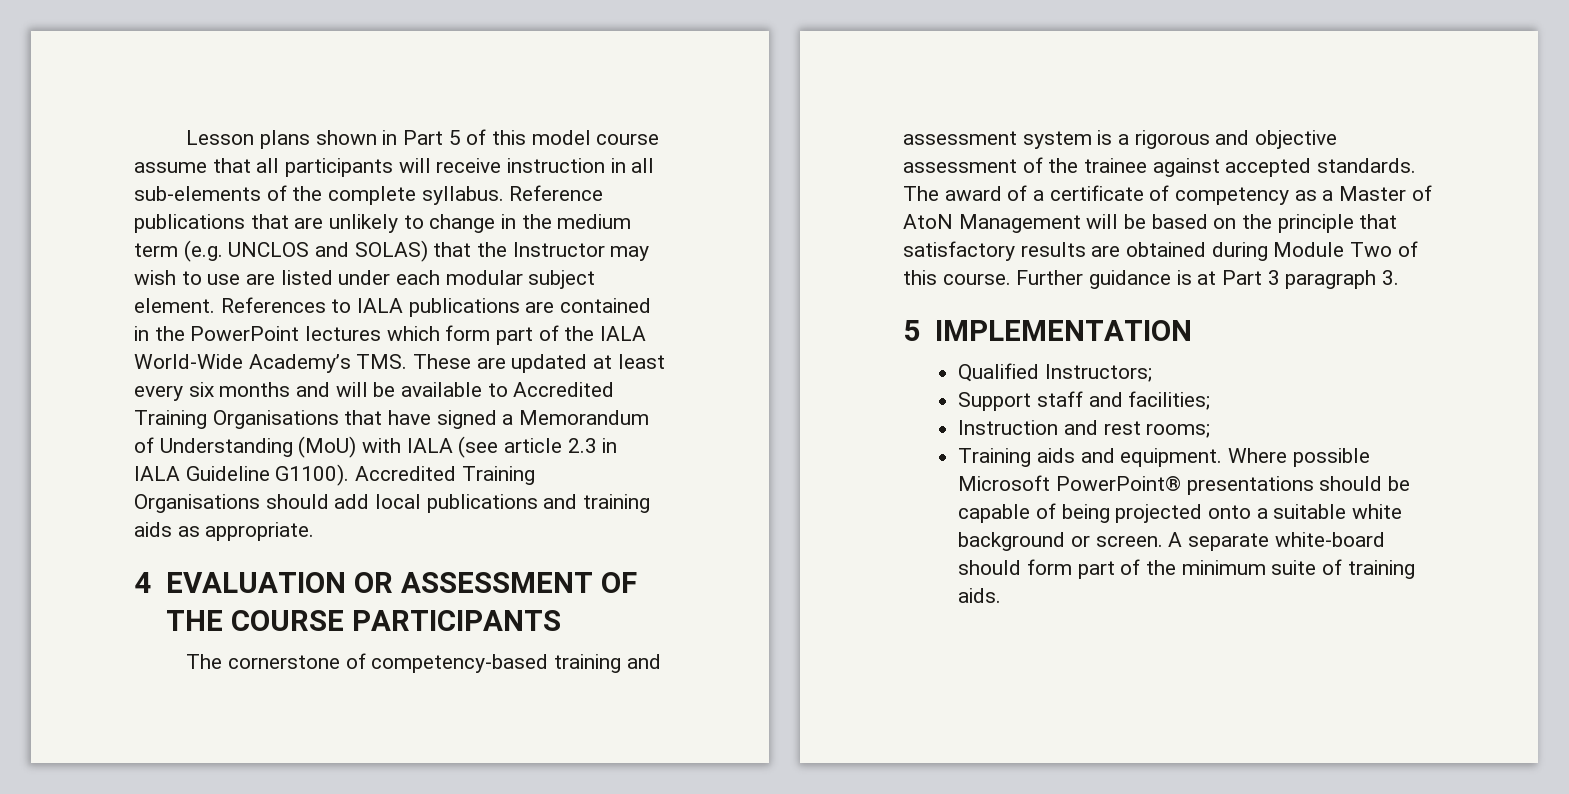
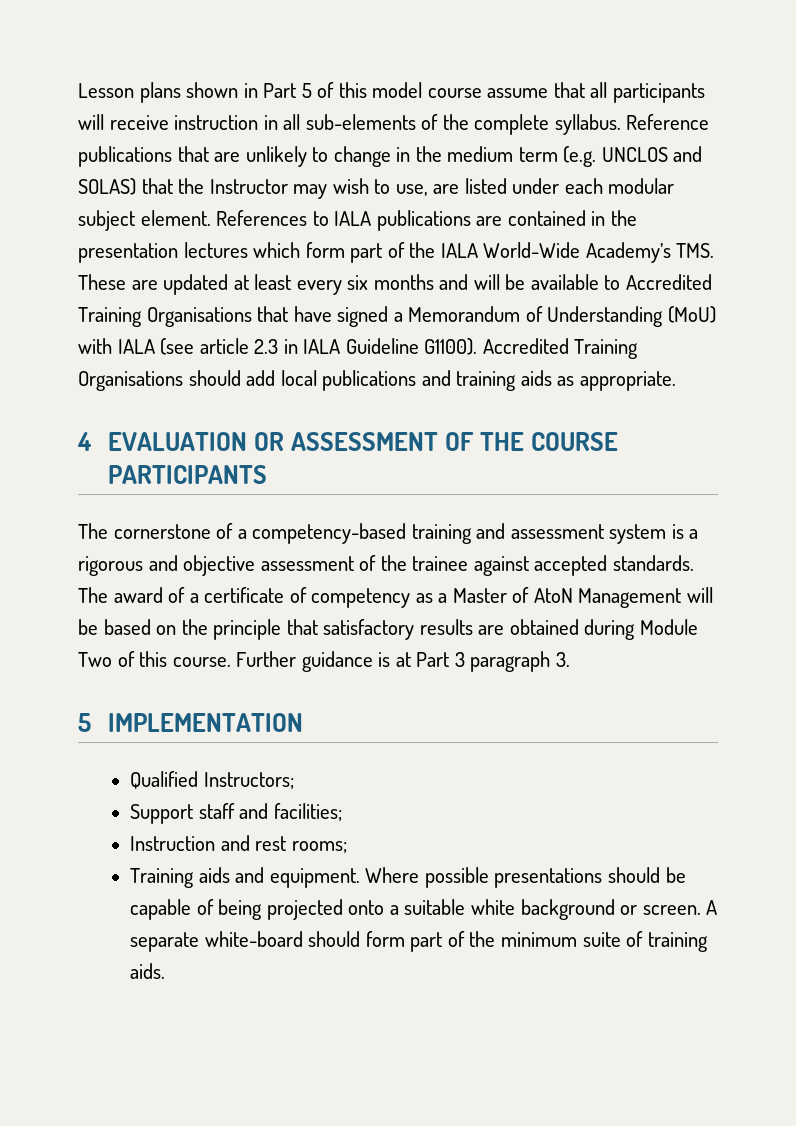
- Reference publications that are unlikely to change in the medium term (e.g. UNCLOS and SOLAS) that the Instructor may wish to use are listed under each modular subject element.
+ Reference publications that are unlikely to change in the medium term (e.g. UNCLOS and SOLAS) that the Instructor may wish to use, are listed under each modular subject element.
- References to IALA publications are contained in the PowerPoint lectures which form part of the IALA World-Wide Academy’s TMS. These are updated at least every six months and will be available to Accredited Training Organisations that have signed a Memorandum of Understanding (MoU) with IALA (see article 2.3 in IALA Guideline G1100).
+ References to IALA publications are contained in the presentation lectures which form part of the IALA World-Wide Academy’s TMS. These are updated at least every six months and will be available to Accredited Training Organisations that have signed a Memorandum of Understanding (MoU) with IALA (see article 2.3 in IALA Guideline G1100).
- The cornerstone of competency-based training and assessment system is a rigorous and objective assessment of the trainee against accepted standards.
+ The cornerstone of a competency-based training and assessment system is a rigorous and objective assessment of the trainee against accepted standards.
- Where possible Microsoft PowerPoint® presentations should be capable of being projected onto a suitable white background or screen.
+ Where possible presentations should be capable of being projected onto a suitable white background or screen.

